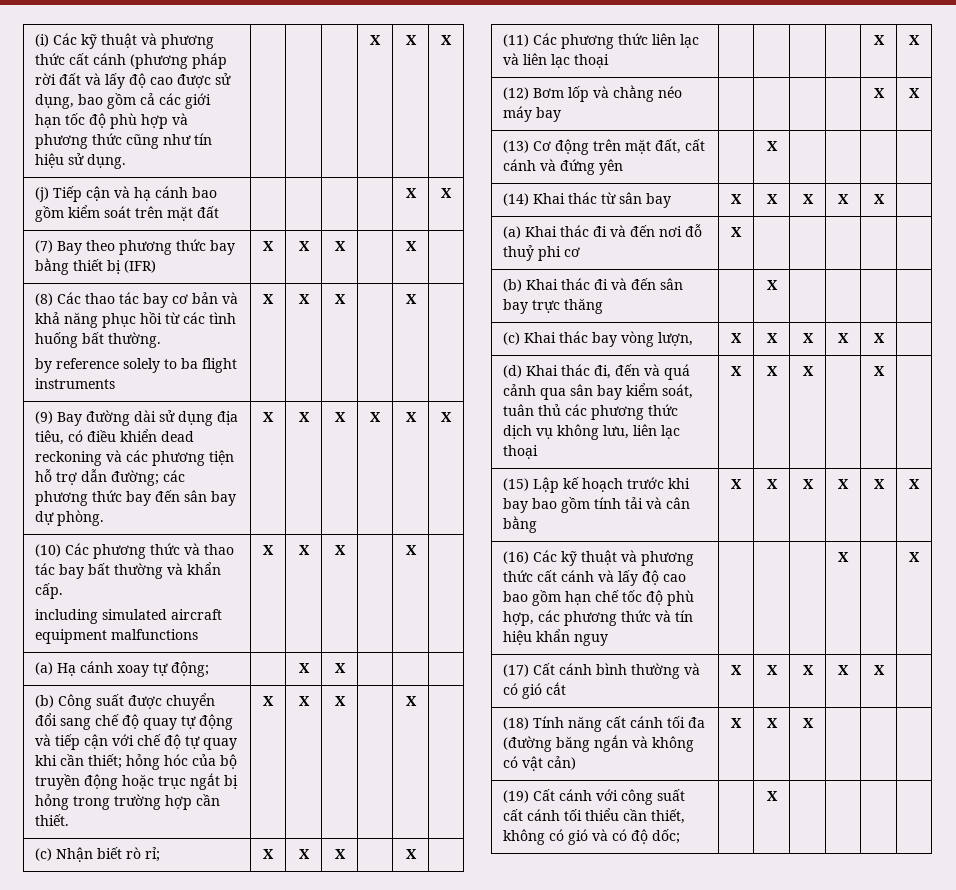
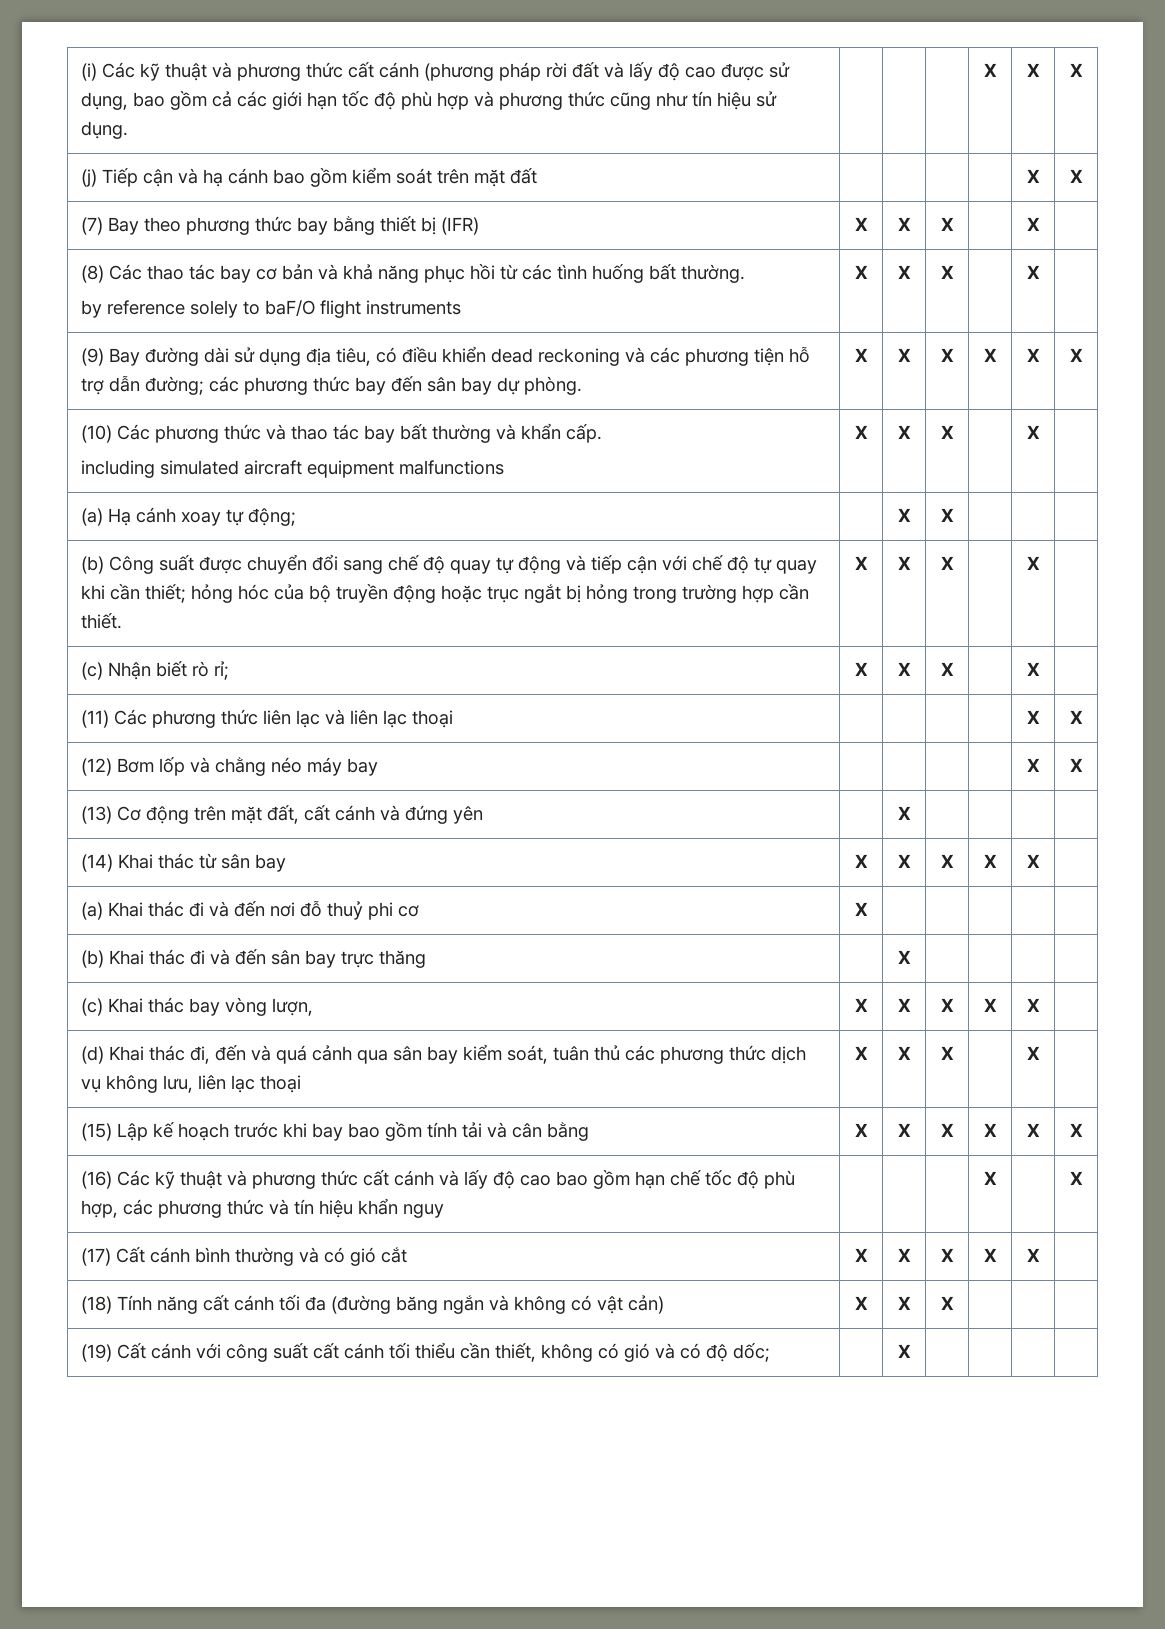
  (8) Các thao tác bay cơ bản và khả năng phục hồi từ các tình huống bất thường.
- by reference solely to ba flight instruments | X | X | X | | X |
+ by reference solely to baF/O flight instruments | X | X | X | | X |

